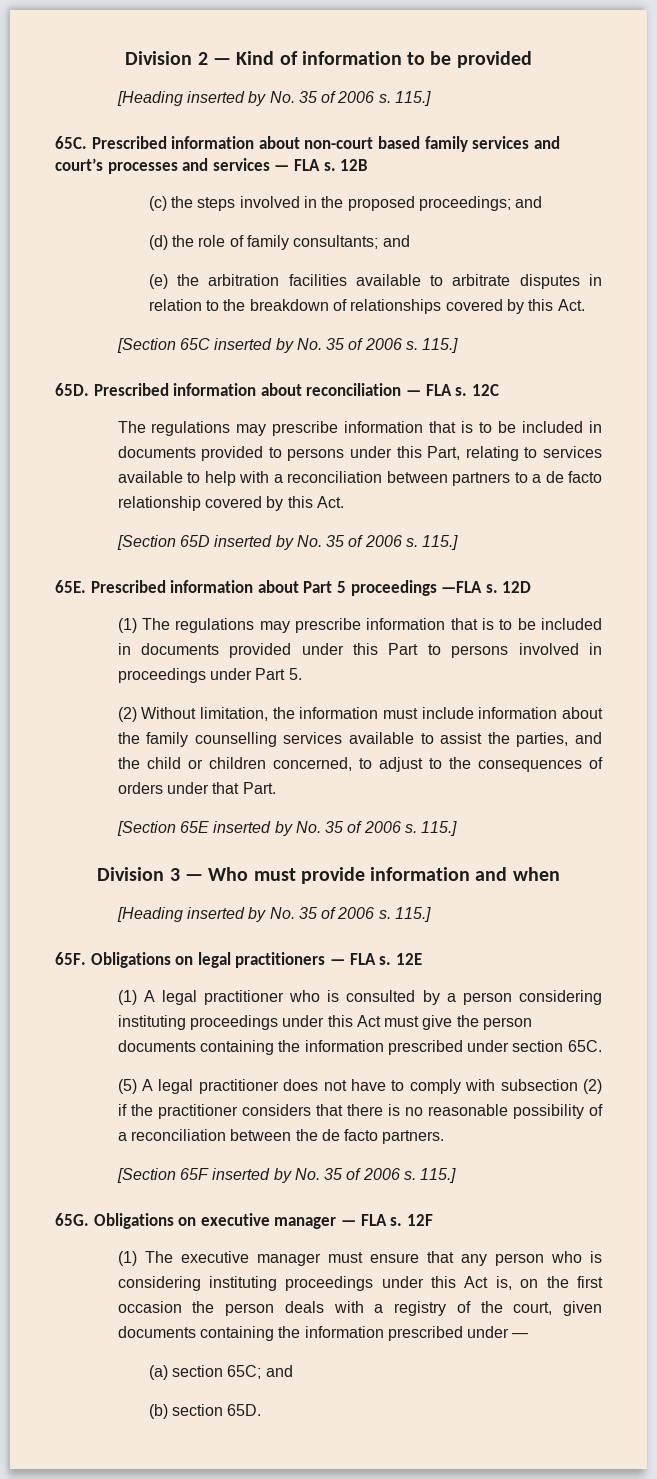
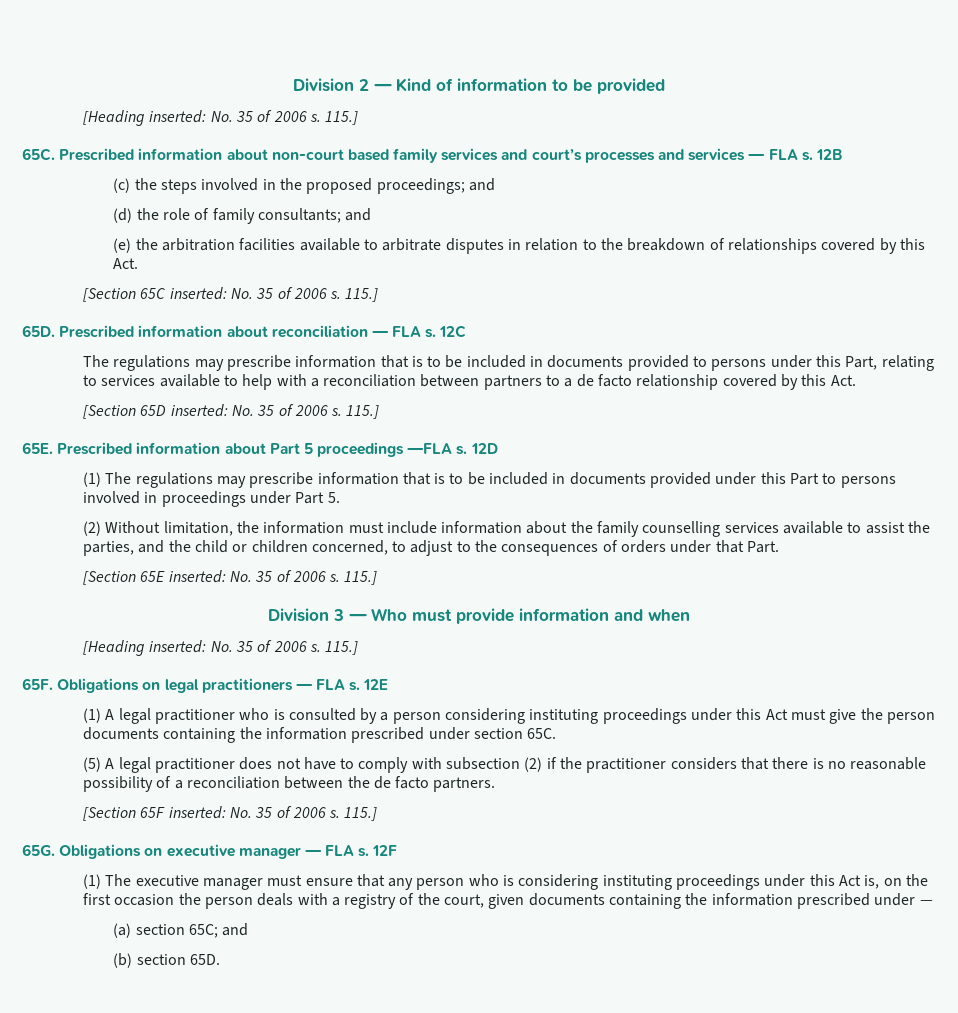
  Division 2 — Kind of information to be provided
- [Heading inserted by No. 35 of 2006 s.
+ [Heading inserted: No. 35 of 2006 s.
- [Section 65C inserted by No. 35 of 2006 s.
+ [Section 65C inserted: No. 35 of 2006 s.
- [Section 65D inserted by No. 35 of 2006 s.
+ [Section 65D inserted: No. 35 of 2006 s.
- [Section 65E inserted by No. 35 of 2006 s.
+ [Section 65E inserted: No. 35 of 2006 s.
  Division 3 — Who must provide information and when
- [Heading inserted by No. 35 of 2006 s.
+ [Heading inserted: No. 35 of 2006 s.
- [Section 65F inserted by No. 35 of 2006 s.
+ [Section 65F inserted: No. 35 of 2006 s.

